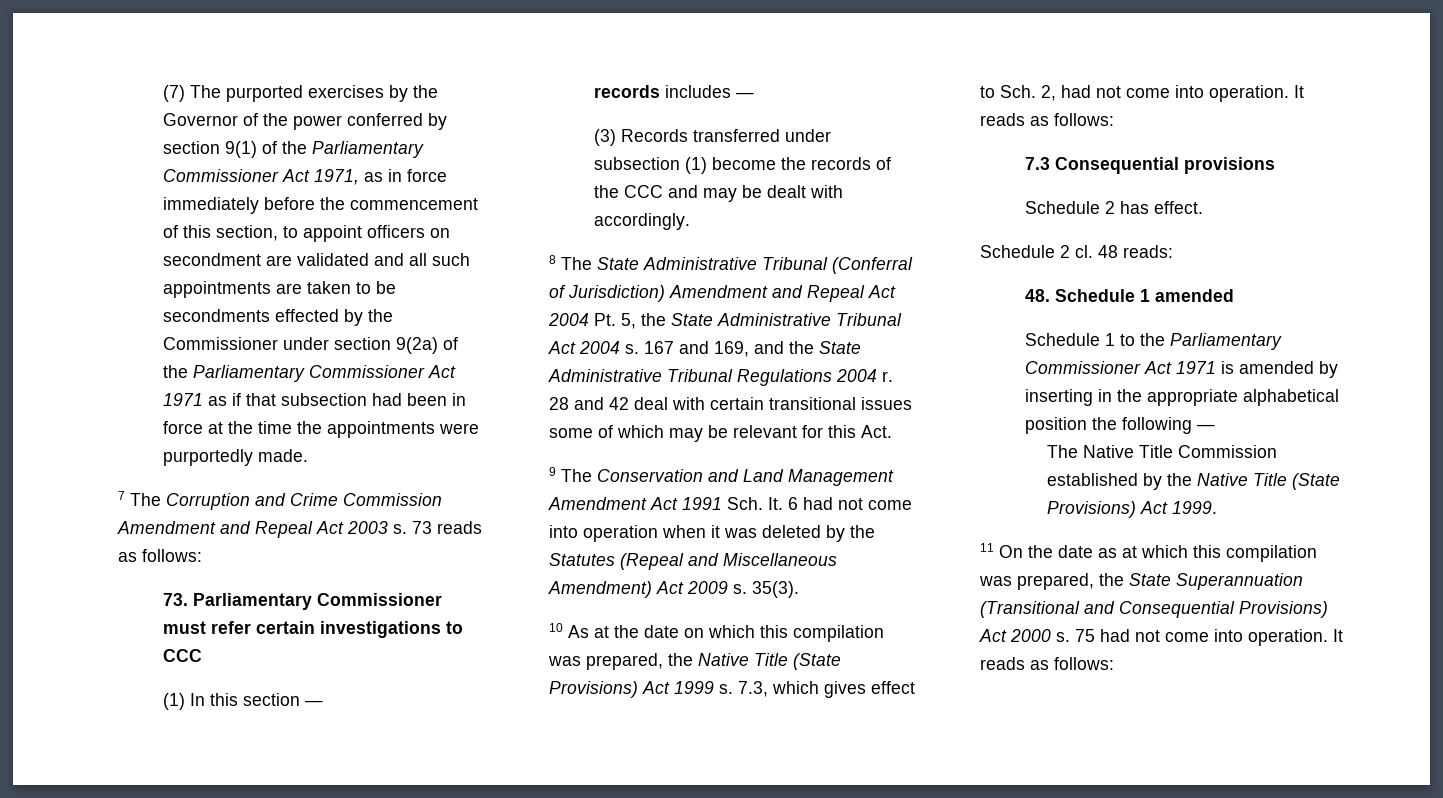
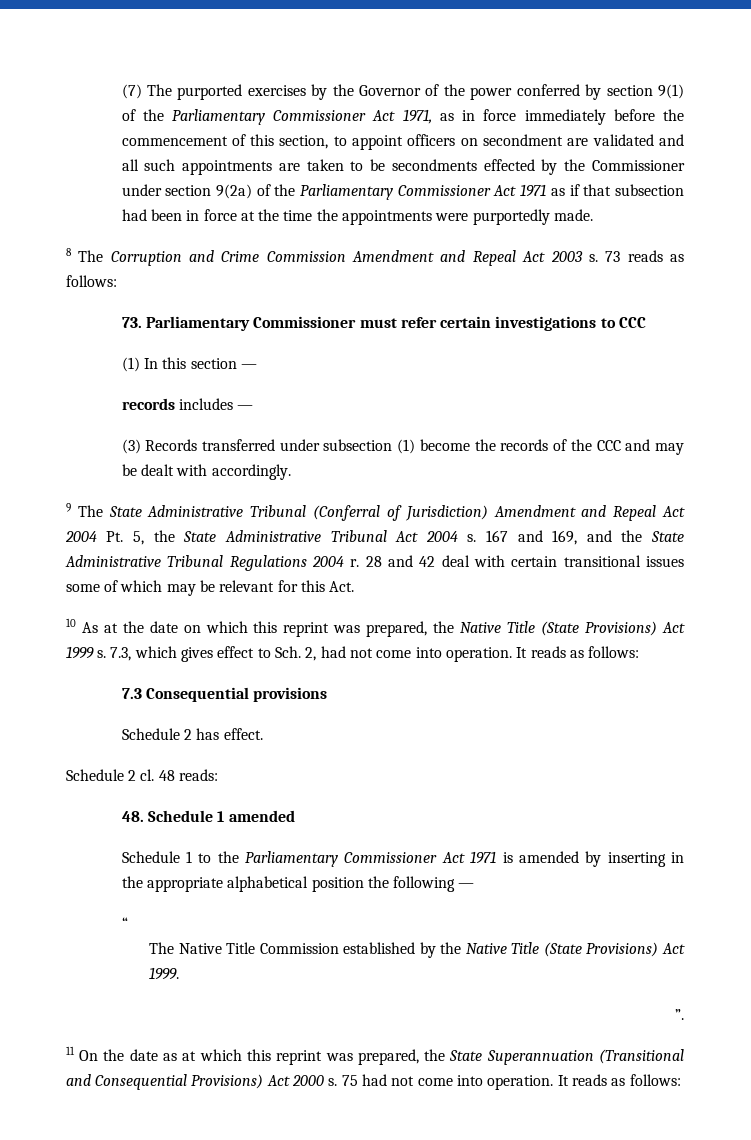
- 7 The Corruption and Crime Commission Amendment and Repeal Act 2003 s.
+ 8 The Corruption and Crime Commission Amendment and Repeal Act 2003 s.
- 8 The State Administrative Tribunal (Conferral of Jurisdiction) Amendment and Repeal Act 2004 Pt. 5, the State Administrative Tribunal Act 2004 s.
+ 9 The State Administrative Tribunal (Conferral of Jurisdiction) Amendment and Repeal Act 2004 Pt. 5, the State Administrative Tribunal Act 2004 s.
- 9 The Conservation and Land Management Amendment Act 1991 Sch. It. 6 had not come into operation when it was deleted by the Statutes (Repeal and Miscellaneous Amendment) Act 2009 s. 35(3).
- 10 As at the date on which this compilation was prepared, the Native Title (State Provisions) Act 1999 s.
+ 10 As at the date on which this reprint was prepared, the Native Title (State Provisions) Act 1999 s.
+ “
+ ”.
- 11 On the date as at which this compilation was prepared, the State Superannuation (Transitional and Consequential Provisions) Act 2000 s.
+ 11 On the date as at which this reprint was prepared, the State Superannuation (Transitional and Consequential Provisions) Act 2000 s.

